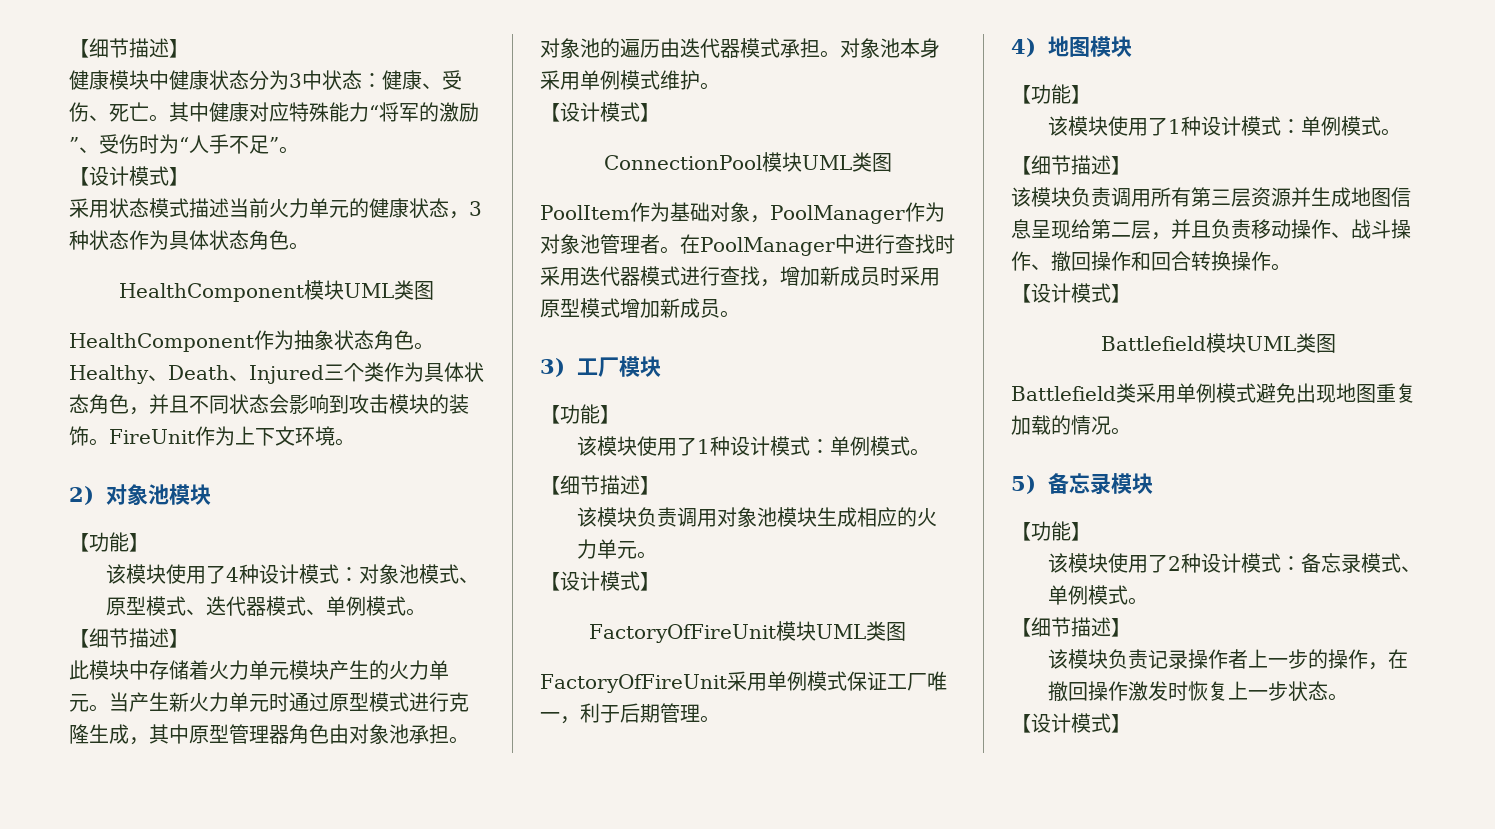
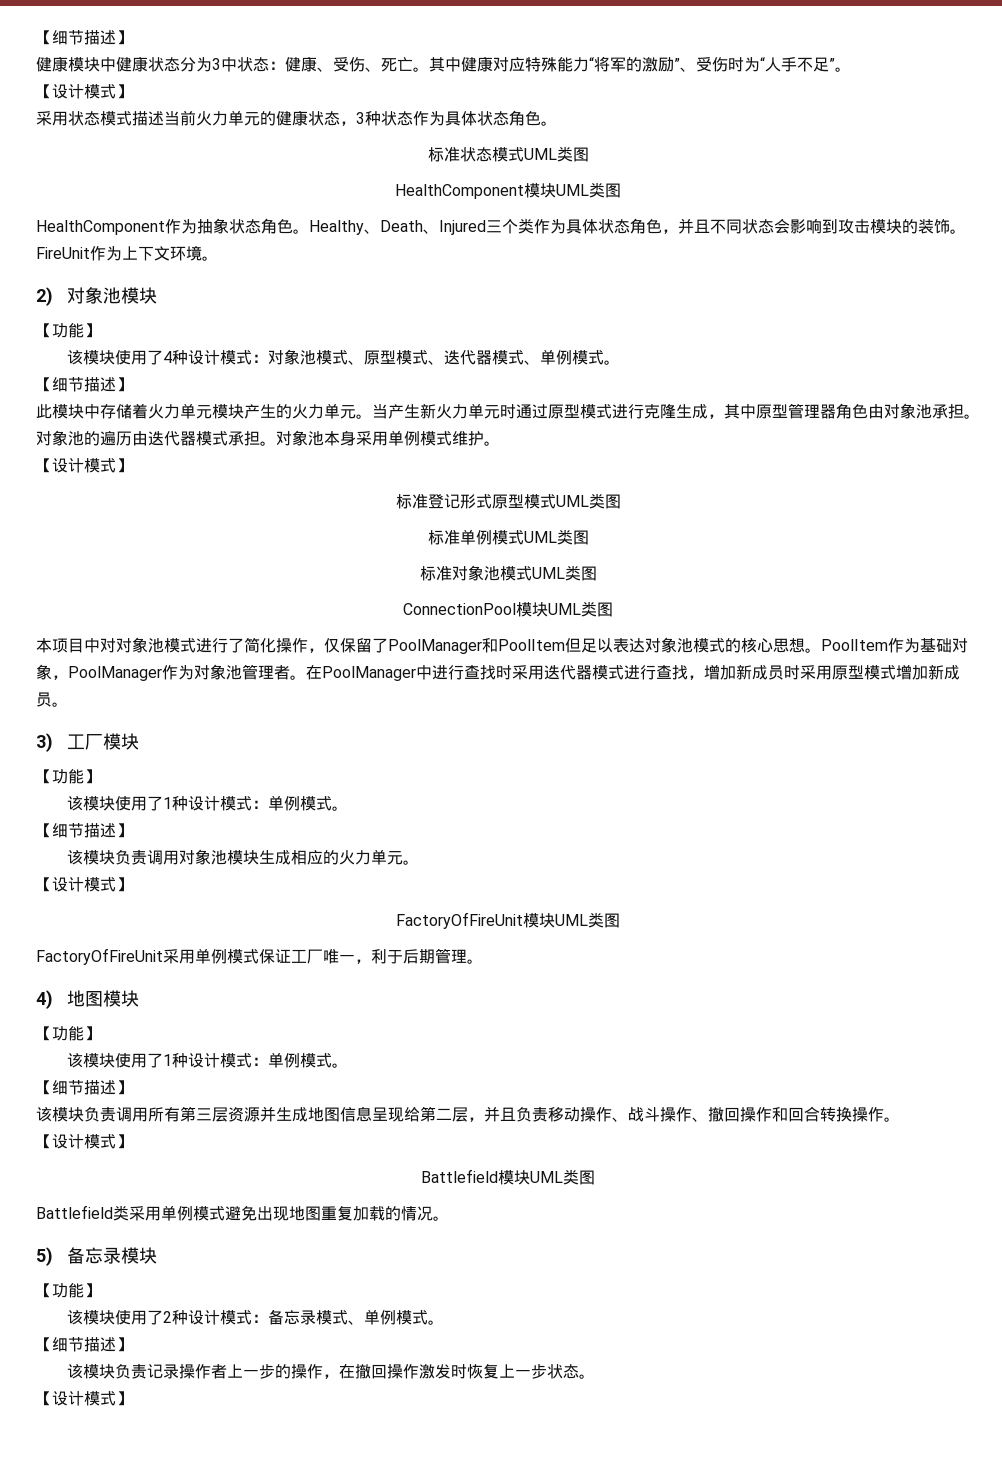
+ 标准状态模式UML类图
+ 标准登记形式原型模式UML类图
+ 标准单例模式UML类图
+ 标准对象池模式UML类图
  ConnectionPool模块UML类图
- PoolItem作为基础对象，PoolManager作为对象池管理者。
+ 本项目中对对象池模式进行了简化操作，仅保留了PoolManager和PoolItem但足以表达对象池模式的核心思想。PoolItem作为基础对象，PoolManager作为对象池管理者。

